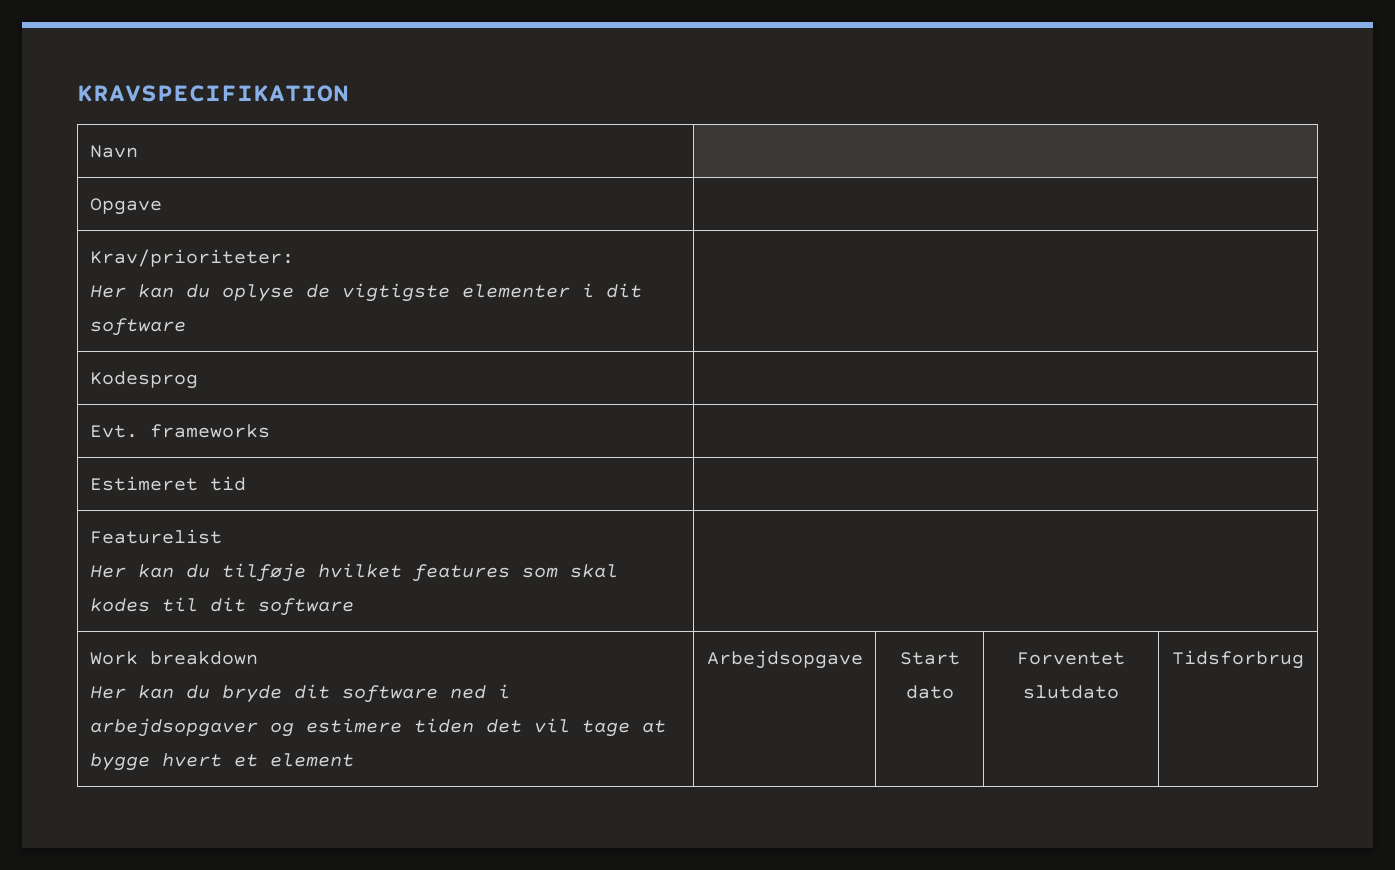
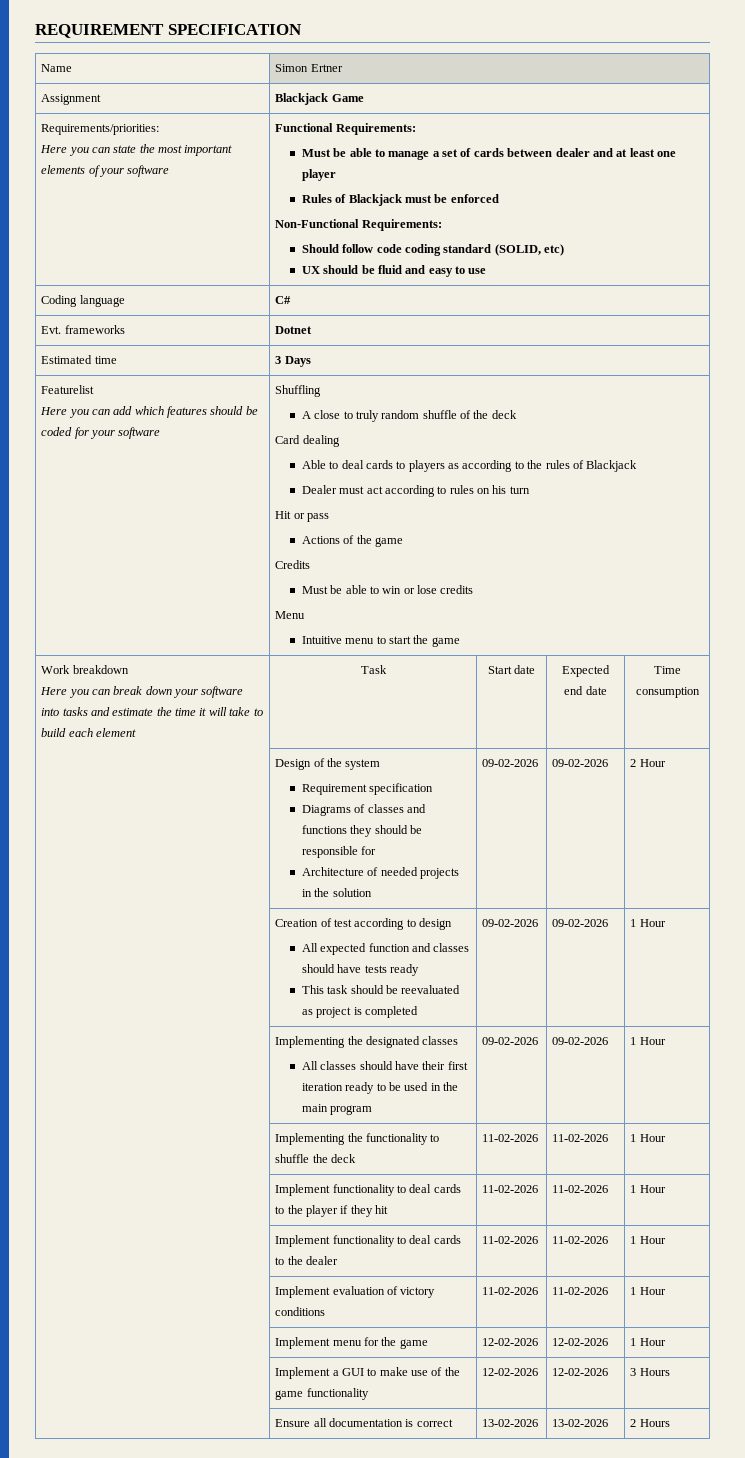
- KRAVSPECIFIKATION
- Navn |
- Opgave |
- Krav/prioriteter:
- Her kan du oplyse de vigtigste elementer i dit software |
- Kodesprog |
- Evt. frameworks |
- Estimeret tid |
+ REQUIREMENT SPECIFICATION
+ Name | Simon Ertner
+ Assignment | Blackjack Game
+ Requirements/priorities:
+ Here you can state the most important elements of your software | Functional Requirements:
+ Must be able to manage a set of cards between dealer and at least one player
+ Rules of Blackjack must be enforced
+ Non-Functional Requirements:
+ Should follow code coding standard (SOLID, etc)
+ UX should be fluid and easy to use
+ Coding language | C#
+ Evt. frameworks | Dotnet
+ Estimated time | 3 Days
  Featurelist
- Her kan du tilføje hvilket features som skal kodes til dit software |
+ Here you can add which features should be coded for your software | Shuffling
+ A close to truly random shuffle of the deck
+ Card dealing
+ Able to deal cards to players as according to the rules of Blackjack
+ Dealer must act according to rules on his turn
+ Hit or pass
+ Actions of the game
+ Credits
+ Must be able to win or lose credits
+ Menu
+ Intuitive menu to start the game
  Work breakdown
- Her kan du bryde dit software ned i arbejdsopgaver og estimere tiden det vil tage at bygge hvert et element | Arbejdsopgave | Start dato | Forventet slutdato | Tidsforbrug
+ Here you can break down your software into tasks and estimate the time it will take to build each element | Task | Start date | Expected end date | Time consumption
+ | Design of the system
+ Requirement specification
+ Diagrams of classes and functions they should be responsible for
+ Architecture of needed projects in the solution | 09-02-2026 | 09-02-2026 | 2 Hour
+ | Creation of test according to design
+ All expected function and classes should have tests ready
+ This task should be reevaluated as project is completed | 09-02-2026 | 09-02-2026 | 1 Hour
+ | Implementing the designated classes
+ All classes should have their first iteration ready to be used in the main program | 09-02-2026 | 09-02-2026 | 1 Hour
+ | Implementing the functionality to shuffle the deck | 11-02-2026 | 11-02-2026 | 1 Hour
+ | Implement functionality to deal cards to the player if they hit | 11-02-2026 | 11-02-2026 | 1 Hour
+ | Implement functionality to deal cards to the dealer | 11-02-2026 | 11-02-2026 | 1 Hour
+ | Implement evaluation of victory conditions | 11-02-2026 | 11-02-2026 | 1 Hour
+ | Implement menu for the game | 12-02-2026 | 12-02-2026 | 1 Hour
+ | Implement a GUI to make use of the game functionality | 12-02-2026 | 12-02-2026 | 3 Hours
+ | Ensure all documentation is correct | 13-02-2026 | 13-02-2026 | 2 Hours

